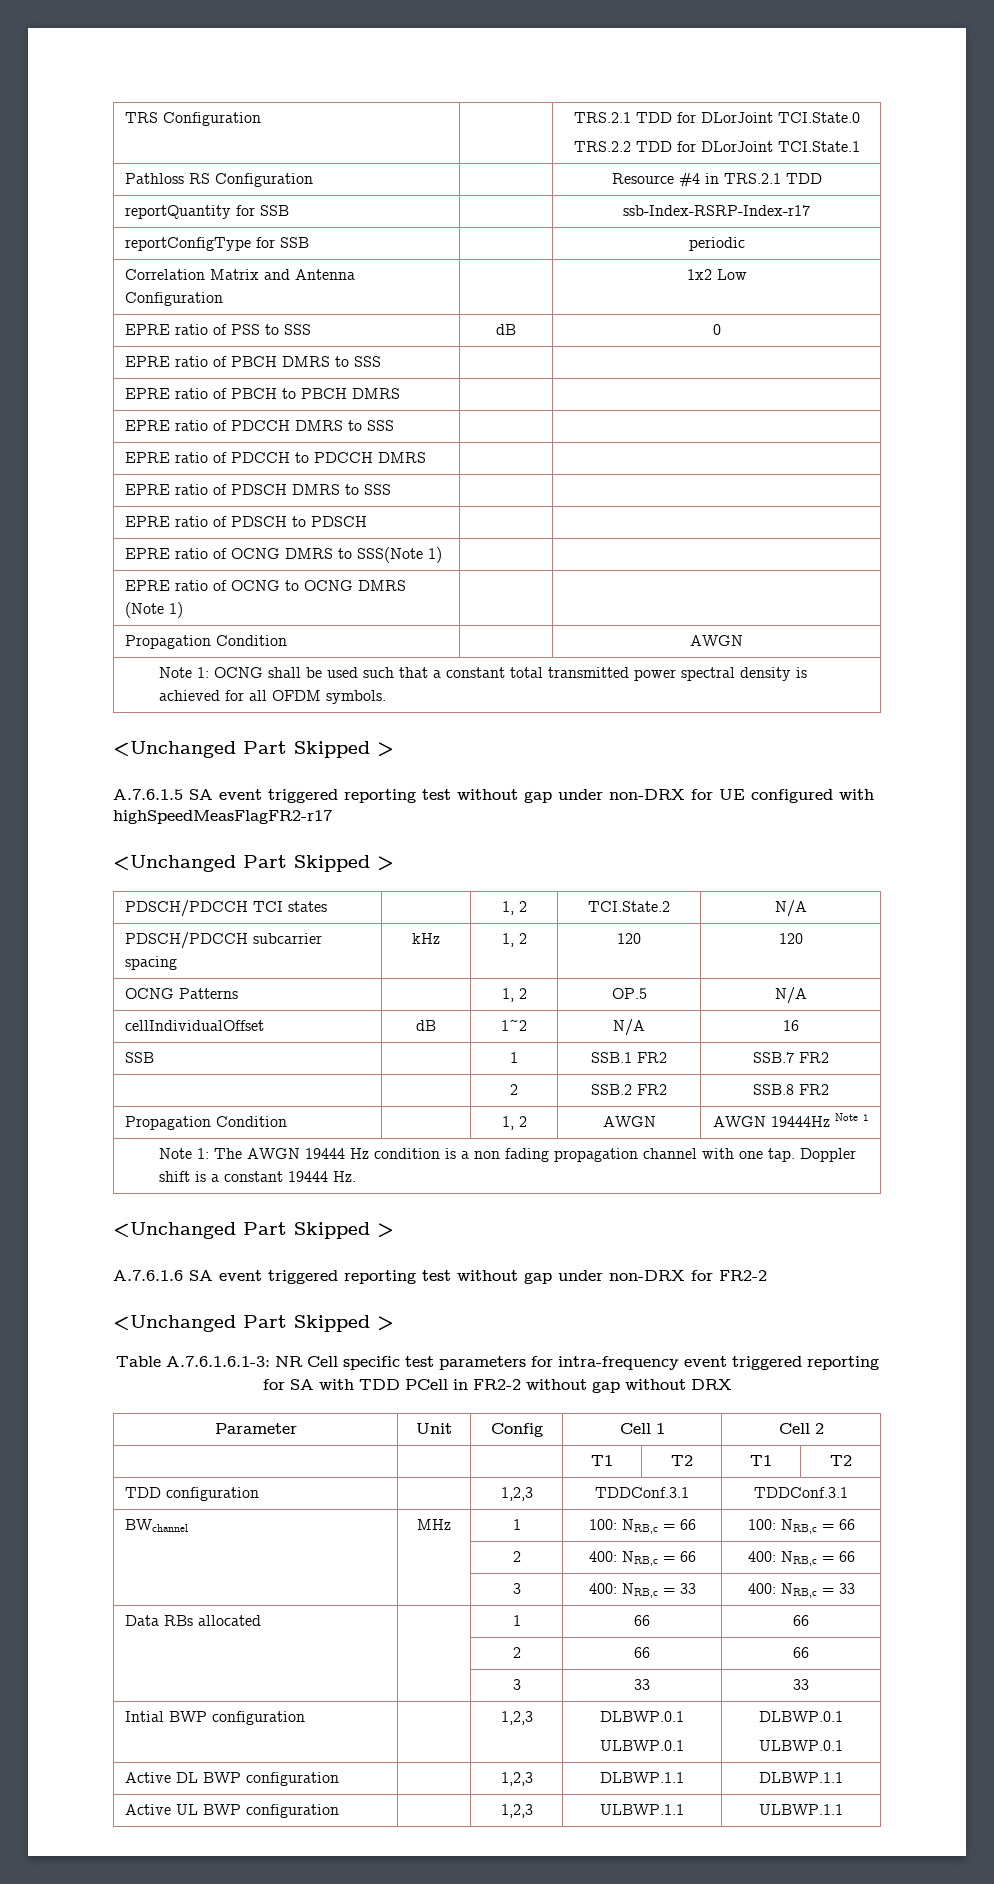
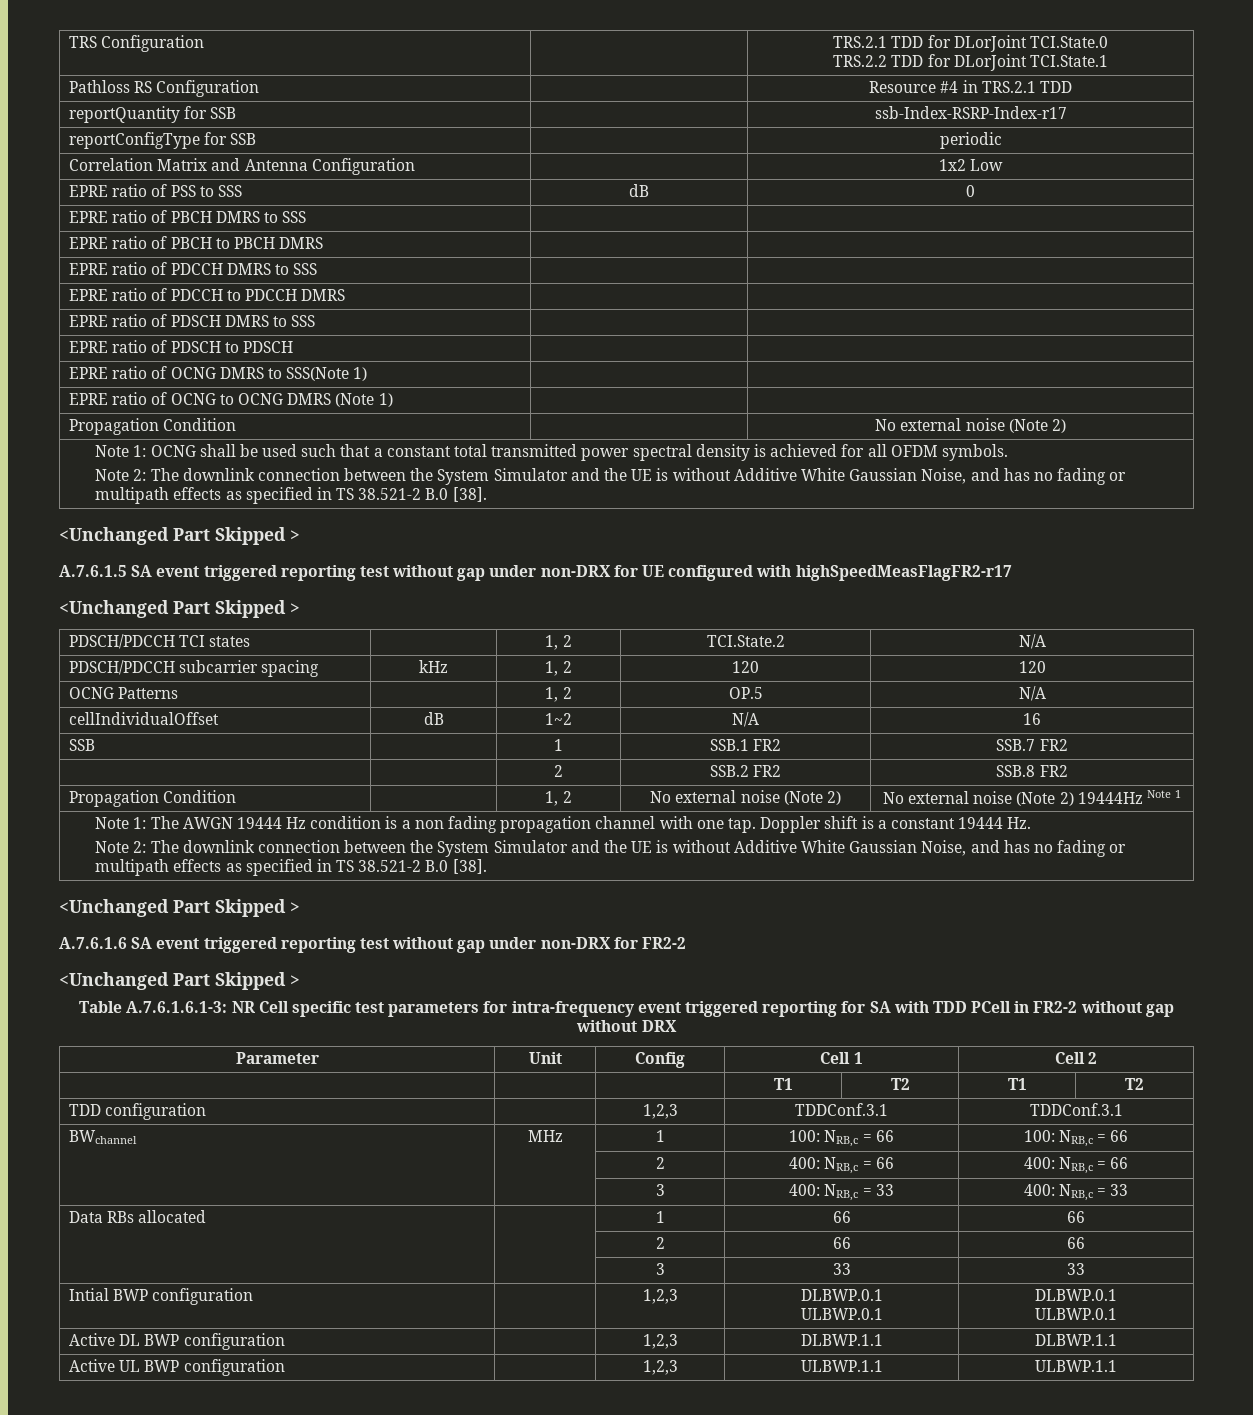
- Propagation Condition | | AWGN
+ Propagation Condition | | No external noise (Note 2)
  Note 1: OCNG shall be used such that a constant total transmitted power spectral density is achieved for all OFDM symbols.
+ Note 2: The downlink connection between the System Simulator and the UE is without Additive White Gaussian Noise, and has no fading or multipath effects as specified in TS 38.521-2 B.0 [38].
- Propagation Condition | | 1, 2 | AWGN | AWGN 19444Hz Note 1
+ Propagation Condition | | 1, 2 | No external noise (Note 2) | No external noise (Note 2) 19444Hz Note 1
  Doppler shift is a constant 19444 Hz.
+ Note 2: The downlink connection between the System Simulator and the UE is without Additive White Gaussian Noise, and has no fading or multipath effects as specified in TS 38.521-2 B.0 [38].

